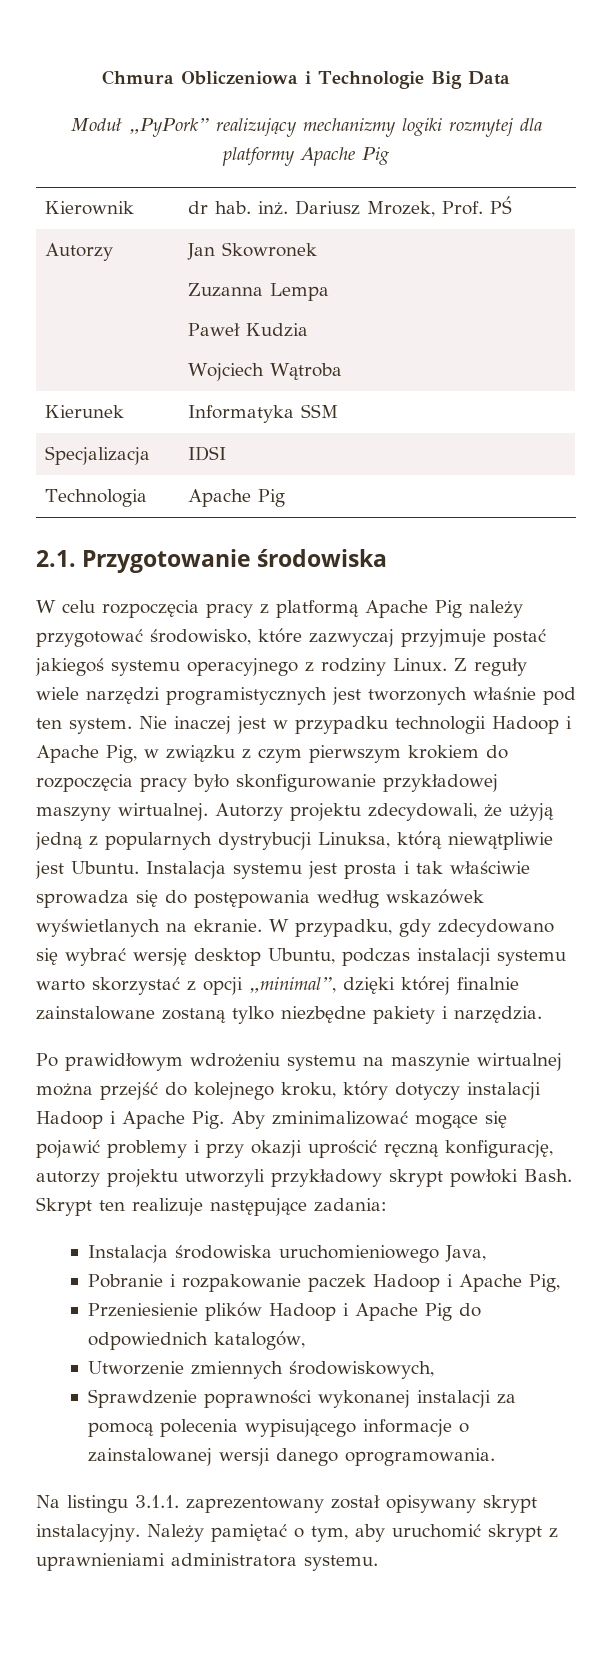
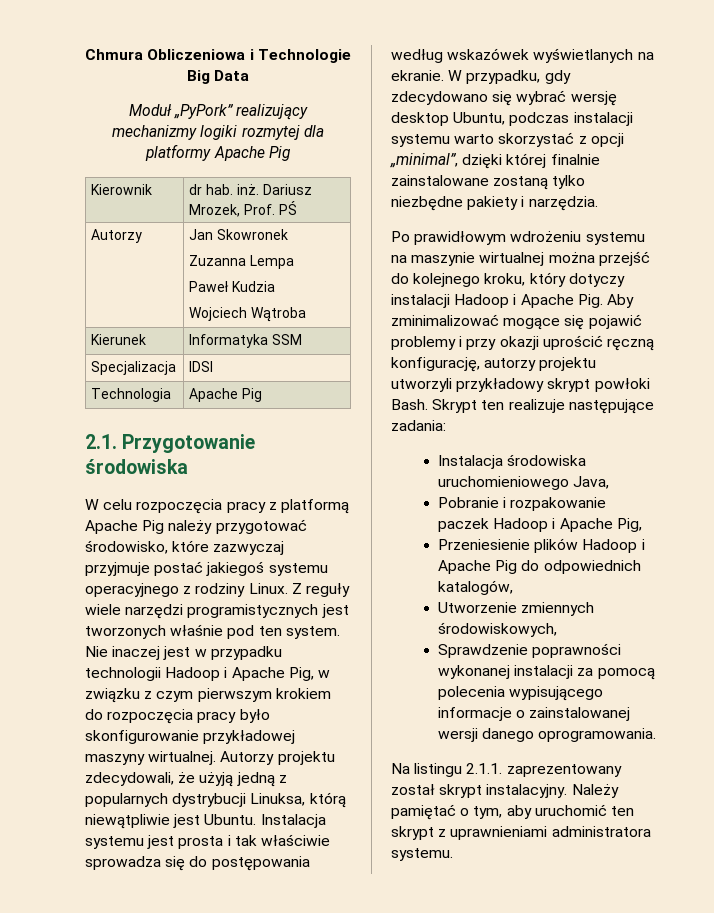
- Na listingu 3.1.1. zaprezentowany został opisywany skrypt instalacyjny.
+ Na listingu 2.1.1. zaprezentowany został skrypt instalacyjny.
- Należy pamiętać o tym, aby uruchomić skrypt z uprawnieniami administratora systemu.
+ Należy pamiętać o tym, aby uruchomić ten skrypt z uprawnieniami administratora systemu.

